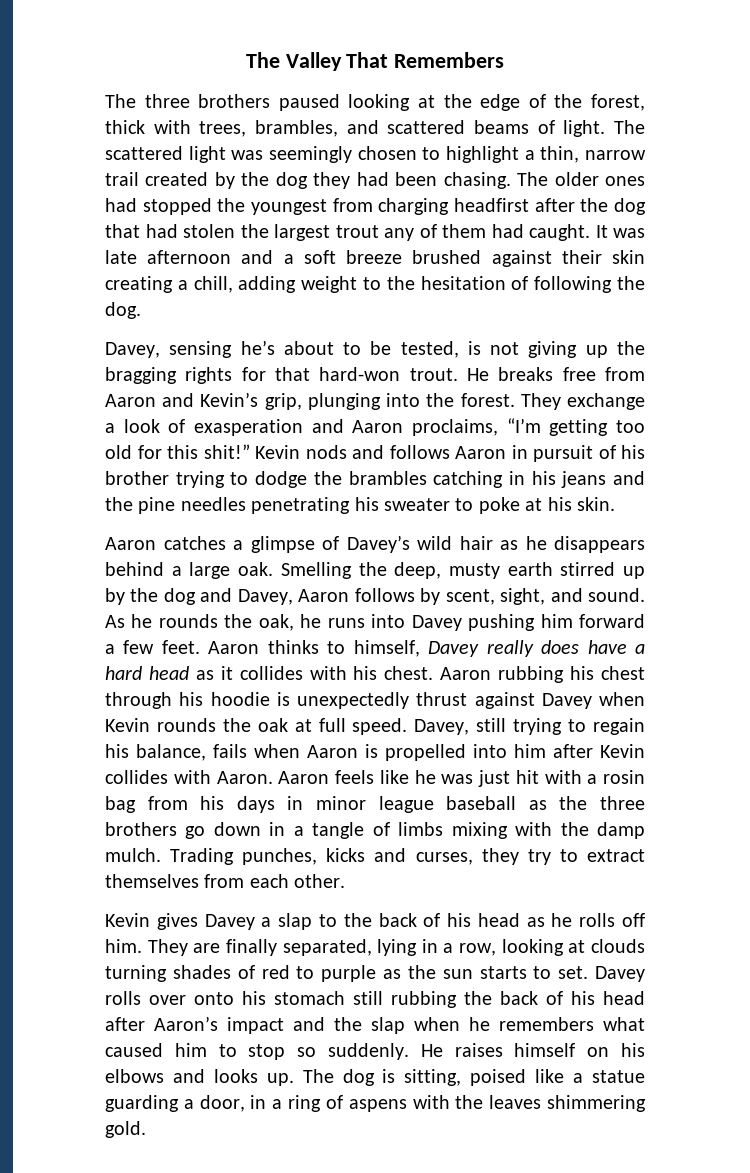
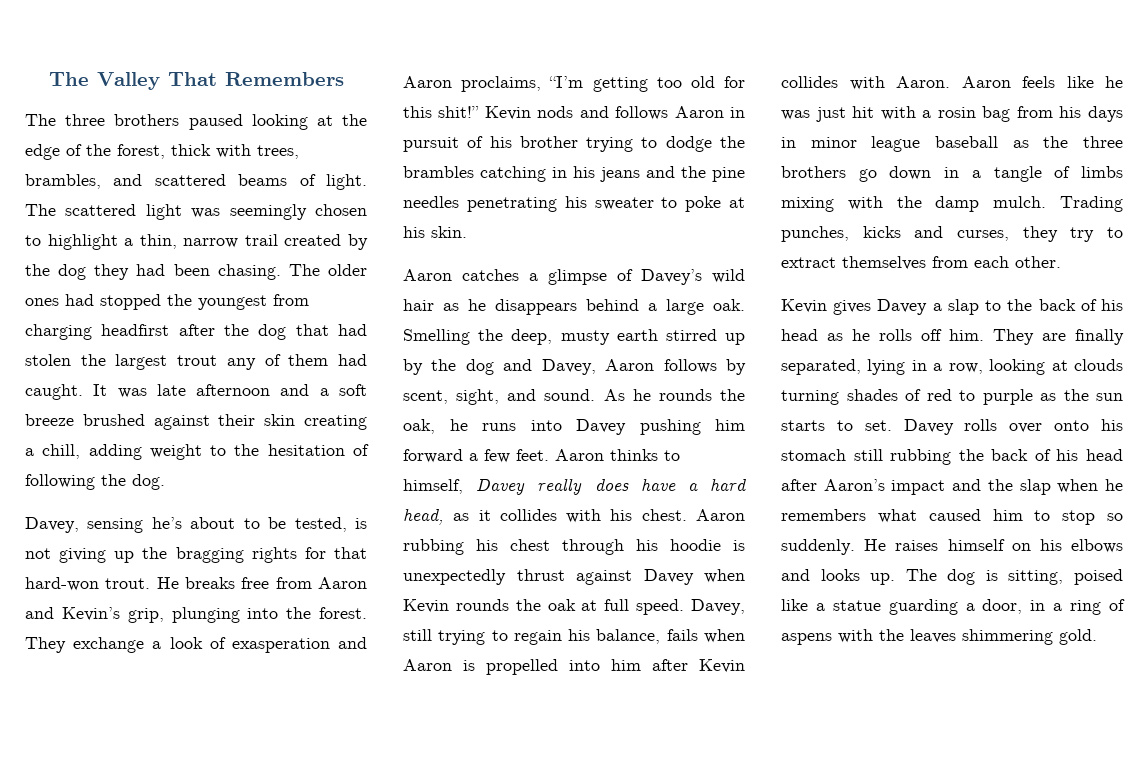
- Aaron thinks to himself, Davey really does have a hard head as it collides with his chest.
+ Aaron thinks to himself, Davey really does have a hard head, as it collides with his chest.

